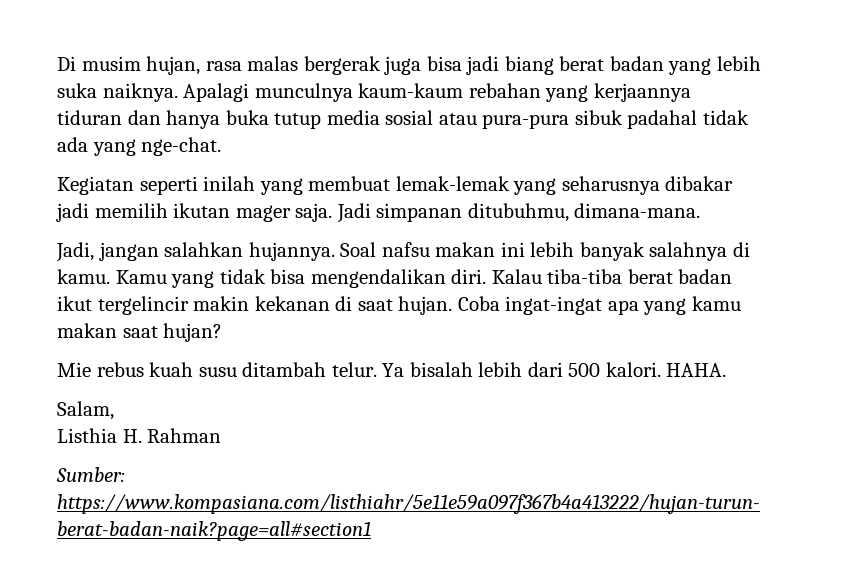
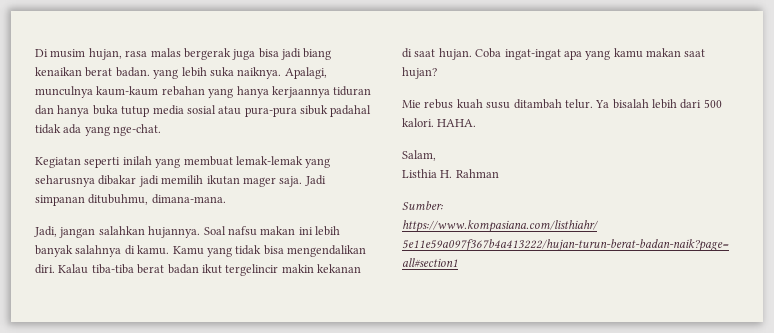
- Di musim hujan, rasa malas bergerak juga bisa jadi biang berat badan yang lebih suka naiknya.
+ Di musim hujan, rasa malas bergerak juga bisa jadi biang kenaikan berat badan. yang lebih suka naiknya.
- Apalagi munculnya kaum-kaum rebahan yang kerjaannya tiduran dan hanya buka tutup media sosial atau pura-pura sibuk padahal tidak ada yang nge-chat.
+ Apalagi, munculnya kaum-kaum rebahan yang hanya kerjaannya tiduran dan hanya buka tutup media sosial atau pura-pura sibuk padahal tidak ada yang nge-chat.

